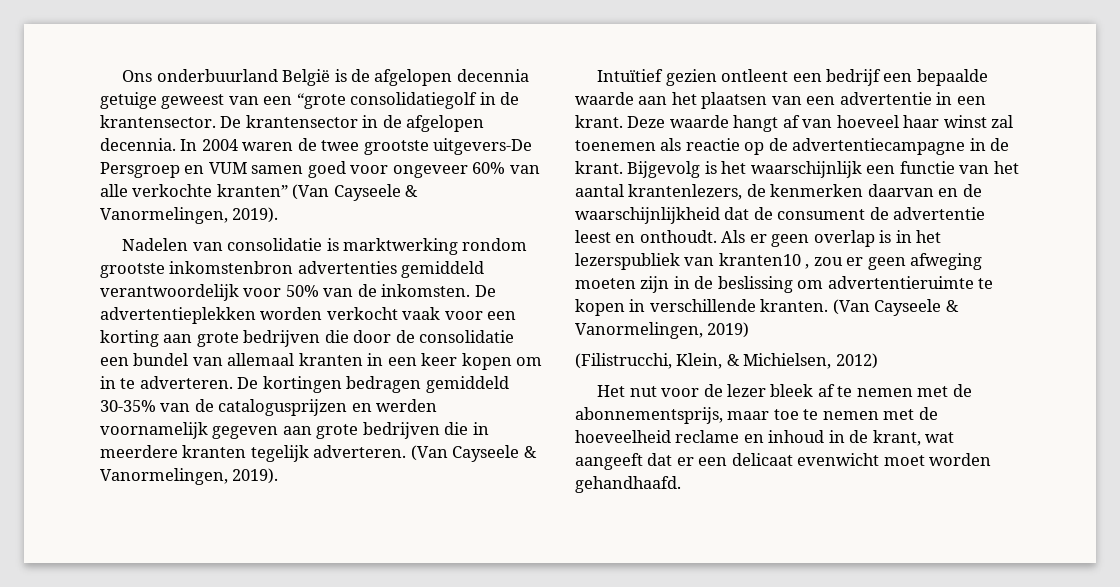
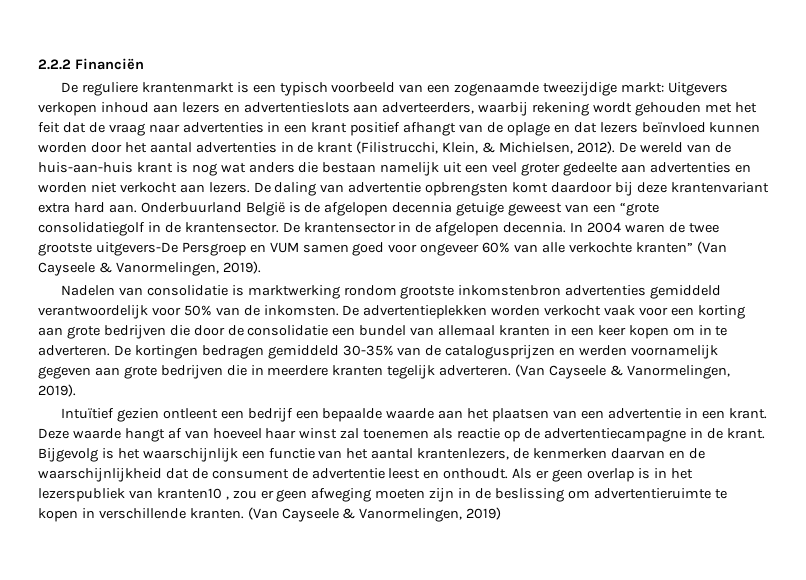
- Ons onderbuurland België is de afgelopen decennia getuige geweest van een “grote consolidatiegolf in de krantensector.
+ 2.2.2 Financiën
+ De reguliere krantenmarkt is een typisch voorbeeld van een zogenaamde tweezijdige markt: Uitgevers verkopen inhoud aan lezers en advertentieslots aan adverteerders, waarbij rekening wordt gehouden met het feit dat de vraag naar advertenties in een krant positief afhangt van de oplage en dat lezers beïnvloed kunnen worden door het aantal advertenties in de krant (Filistrucchi, Klein, & Michielsen, 2012). De wereld van de huis-aan-huis krant is nog wat anders die bestaan namelijk uit een veel groter gedeelte aan advertenties en worden niet verkocht aan lezers. De daling van advertentie opbrengsten komt daardoor bij deze krantenvariant extra hard aan. Onderbuurland België is de afgelopen decennia getuige geweest van een “grote consolidatiegolf in de krantensector.
- (Filistrucchi, Klein, & Michielsen, 2012)
- Het nut voor de lezer bleek af te nemen met de abonnementsprijs, maar toe te nemen met de hoeveelheid reclame en inhoud in de krant, wat aangeeft dat er een delicaat evenwicht moet worden gehandhaafd.

